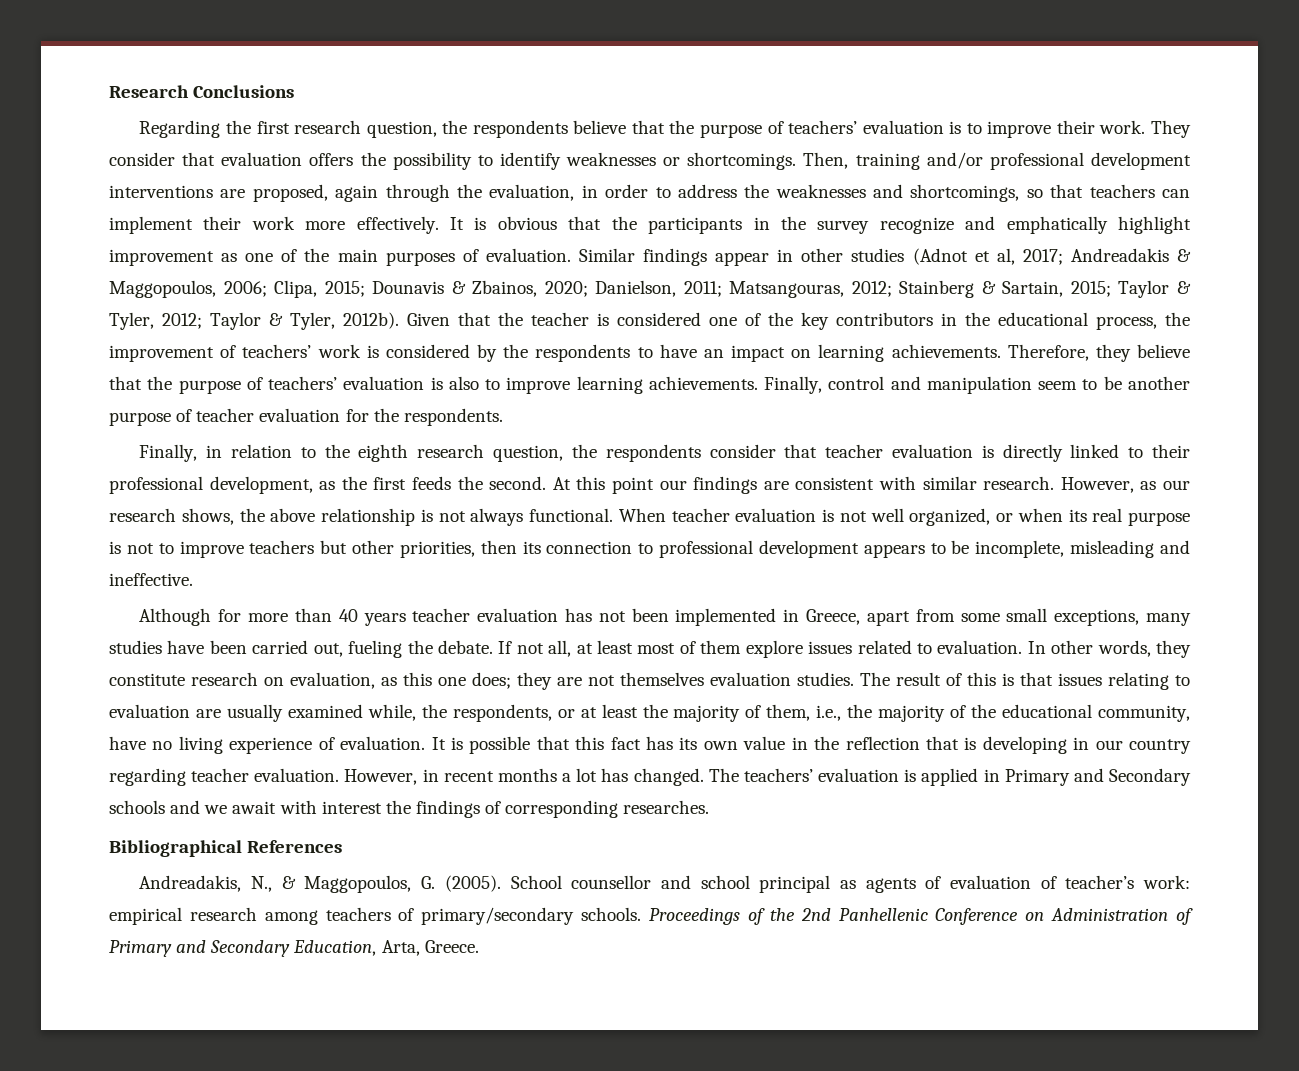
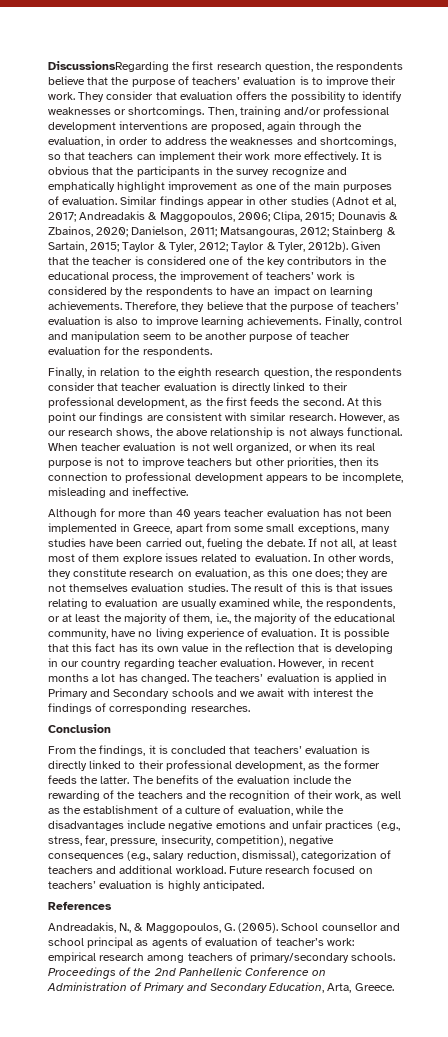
- Research Conclusions
- Regarding the first research question, the respondents believe that the purpose of teachers’ evaluation is to improve their work.
+ DiscussionsRegarding the first research question, the respondents believe that the purpose of teachers’ evaluation is to improve their work.
- Bibliographical References
+ Conclusion
+ From the findings, it is concluded that teachers’ evaluation is directly linked to their professional development, as the former feeds the latter. The benefits of the evaluation include the rewarding of the teachers and the recognition of their work, as well as the establishment of a culture of evaluation, while the disadvantages include negative emotions and unfair practices (e.g., stress, fear, pressure, insecurity, competition), negative consequences (e.g., salary reduction, dismissal), categorization of teachers and additional workload. Future research focused on teachers’ evaluation is highly anticipated.
+ References

